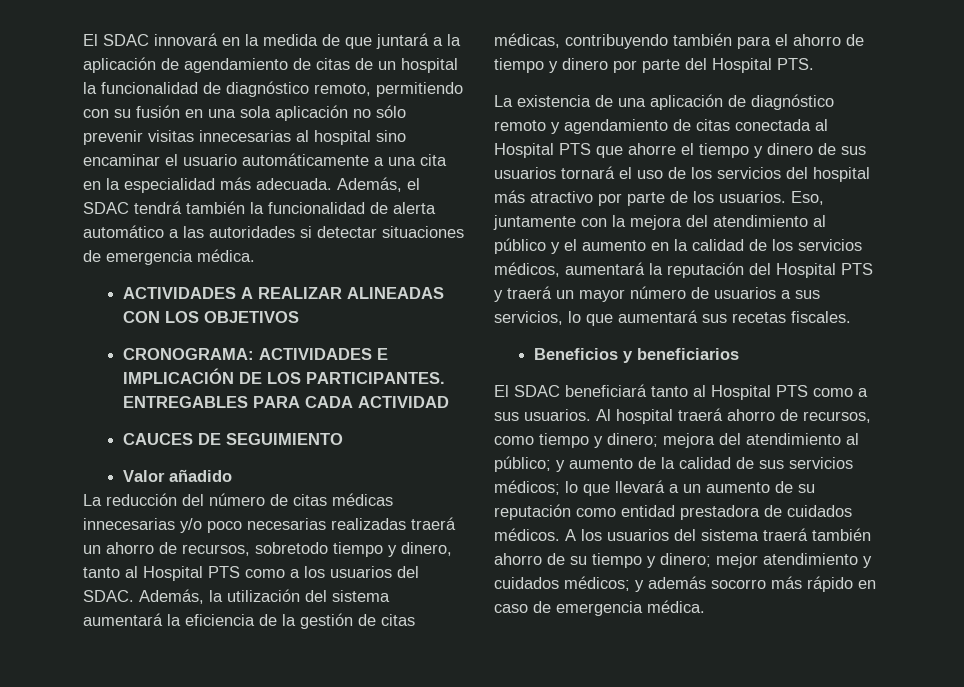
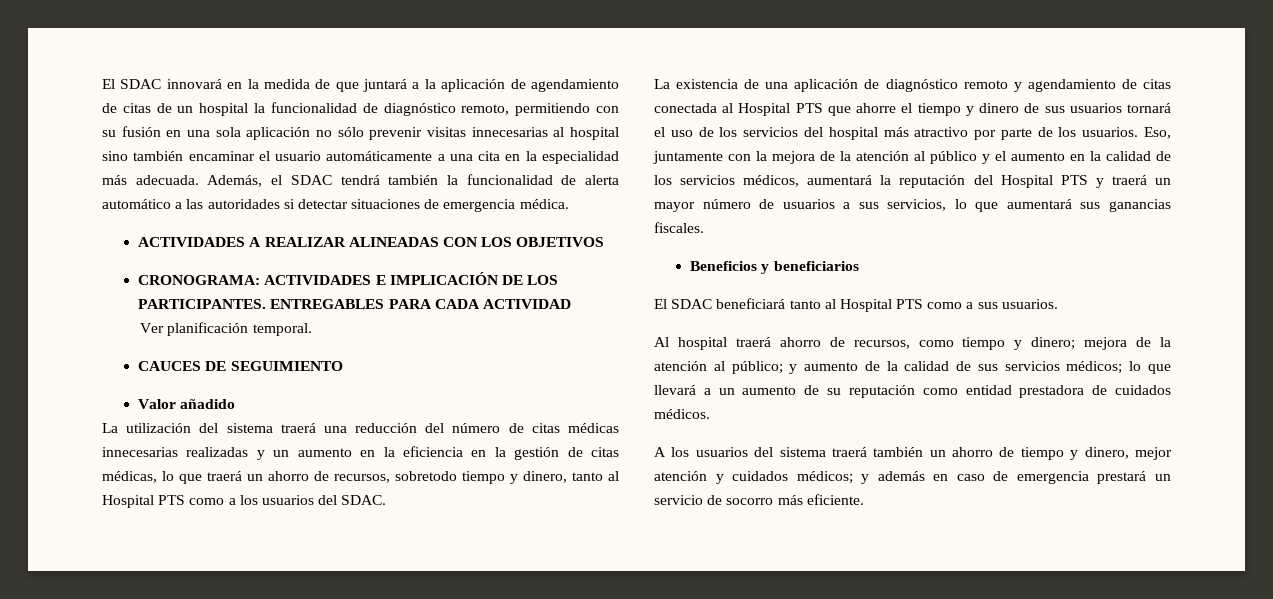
- El SDAC innovará en la medida de que juntará a la aplicación de agendamiento de citas de un hospital la funcionalidad de diagnóstico remoto, permitiendo con su fusión en una sola aplicación no sólo prevenir visitas innecesarias al hospital sino encaminar el usuario automáticamente a una cita en la especialidad más adecuada.
+ El SDAC innovará en la medida de que juntará a la aplicación de agendamiento de citas de un hospital la funcionalidad de diagnóstico remoto, permitiendo con su fusión en una sola aplicación no sólo prevenir visitas innecesarias al hospital sino también encaminar el usuario automáticamente a una cita en la especialidad más adecuada.
+ Ver planificación temporal.
- La reducción del número de citas médicas innecesarias y/o poco necesarias realizadas traerá un ahorro de recursos, sobretodo tiempo y dinero, tanto al Hospital PTS como a los usuarios del SDAC. Además, la utilización del sistema aumentará la eficiencia de la gestión de citas médicas, contribuyendo también para el ahorro de tiempo y dinero por parte del Hospital PTS.
+ La utilización del sistema traerá una reducción del número de citas médicas innecesarias realizadas y un aumento en la eficiencia en la gestión de citas médicas, lo que traerá un ahorro de recursos, sobretodo tiempo y dinero, tanto al Hospital PTS como a los usuarios del SDAC.
- Eso, juntamente con la mejora del atendimiento al público y el aumento en la calidad de los servicios médicos, aumentará la reputación del Hospital PTS y traerá un mayor número de usuarios a sus servicios, lo que aumentará sus recetas fiscales.
+ Eso, juntamente con la mejora de la atención al público y el aumento en la calidad de los servicios médicos, aumentará la reputación del Hospital PTS y traerá un mayor número de usuarios a sus servicios, lo que aumentará sus ganancias fiscales.
- El SDAC beneficiará tanto al Hospital PTS como a sus usuarios. Al hospital traerá ahorro de recursos, como tiempo y dinero;
+ El SDAC beneficiará tanto al Hospital PTS como a sus usuarios.
+ Al hospital traerá ahorro de recursos, como tiempo y dinero;
- mejora del atendimiento al público;
+ mejora de la atención al público;
- lo que llevará a un aumento de su reputación como entidad prestadora de cuidados médicos. A los usuarios del sistema traerá también ahorro de su tiempo y dinero; mejor atendimiento y cuidados médicos;
+ lo que llevará a un aumento de su reputación como entidad prestadora de cuidados médicos.
+ A los usuarios del sistema traerá también un ahorro de tiempo y dinero, mejor atención y cuidados médicos;
- y además socorro más rápido en caso de emergencia médica.
+ y además en caso de emergencia prestará un servicio de socorro más eficiente.

